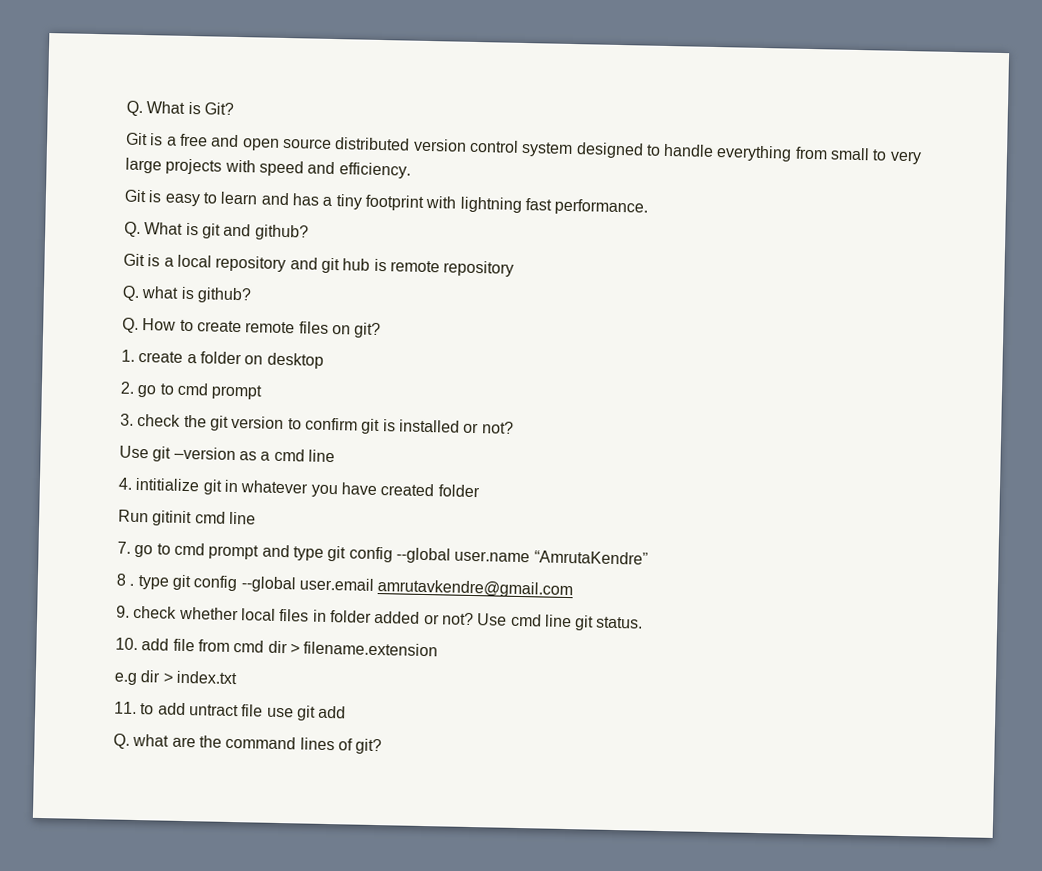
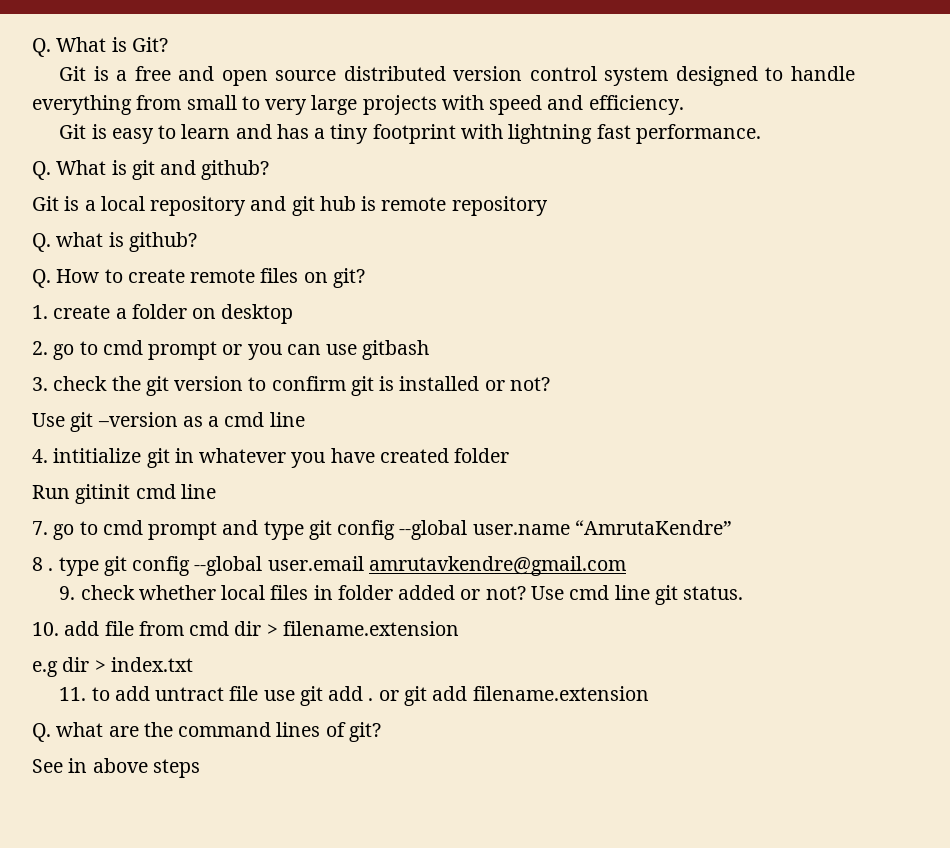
- 2. go to cmd prompt
+ 2. go to cmd prompt or you can use gitbash
- 11. to add untract file use git add
+ 11. to add untract file use git add . or git add filename.extension
+ See in above steps

